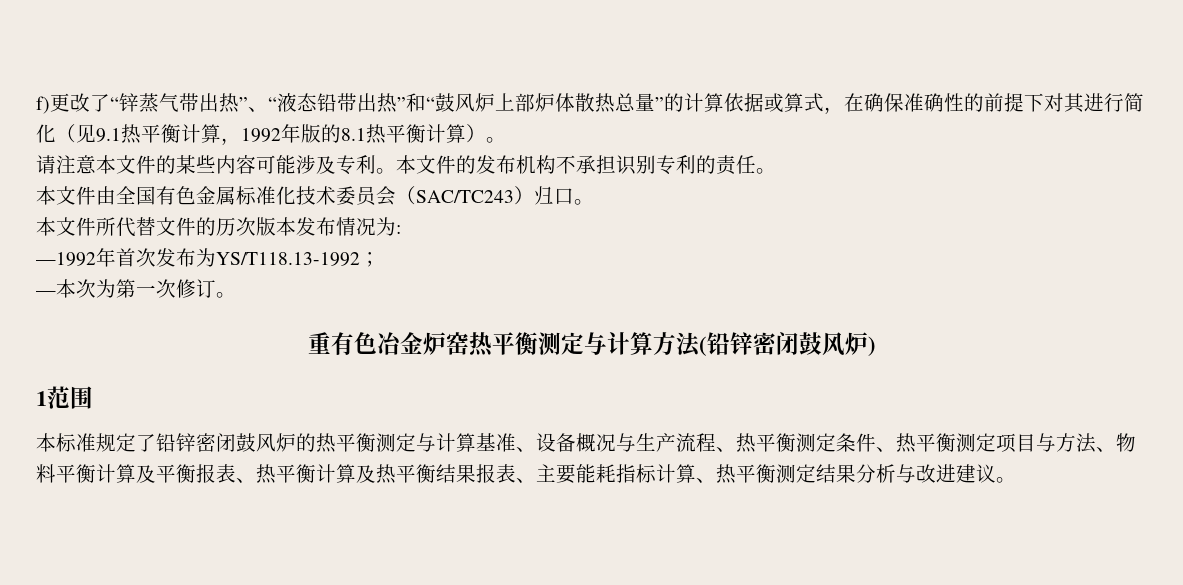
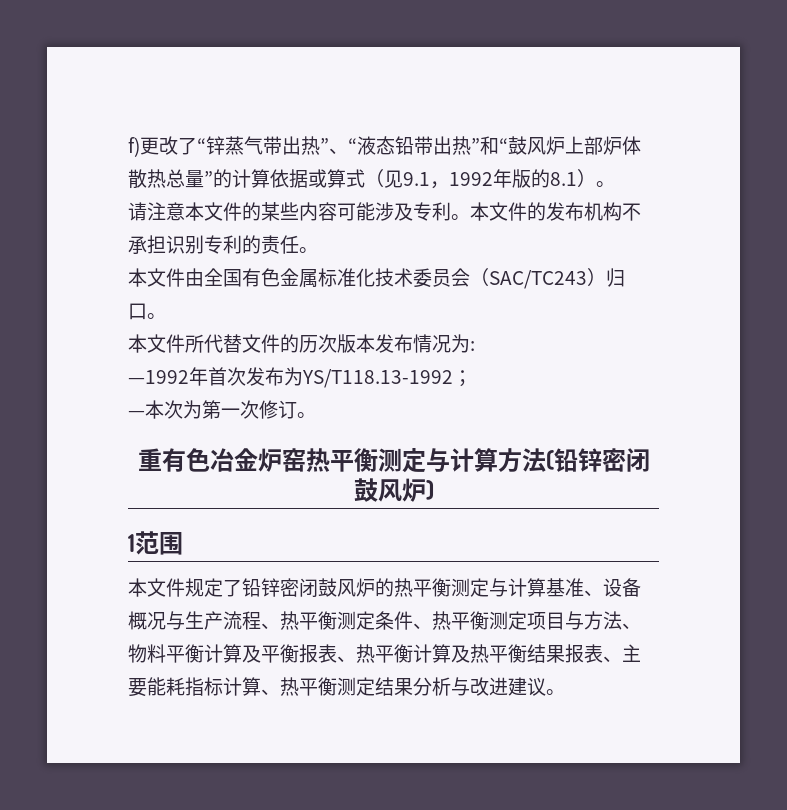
- f)更改了“锌蒸气带出热”、“液态铅带出热”和“鼓风炉上部炉体散热总量”的计算依据或算式，在确保准确性的前提下对其进行简化（见9.1热平衡计算，1992年版的8.1热平衡计算）。
+ f)更改了“锌蒸气带出热”、“液态铅带出热”和“鼓风炉上部炉体散热总量”的计算依据或算式（见9.1，1992年版的8.1）。
- 本标准规定了铅锌密闭鼓风炉的热平衡测定与计算基准、设备概况与生产流程、热平衡测定条件、热平衡测定项目与方法、物料平衡计算及平衡报表、热平衡计算及热平衡结果报表、主要能耗指标计算、热平衡测定结果分析与改进建议。
+ 本文件规定了铅锌密闭鼓风炉的热平衡测定与计算基准、设备概况与生产流程、热平衡测定条件、热平衡测定项目与方法、物料平衡计算及平衡报表、热平衡计算及热平衡结果报表、主要能耗指标计算、热平衡测定结果分析与改进建议。

